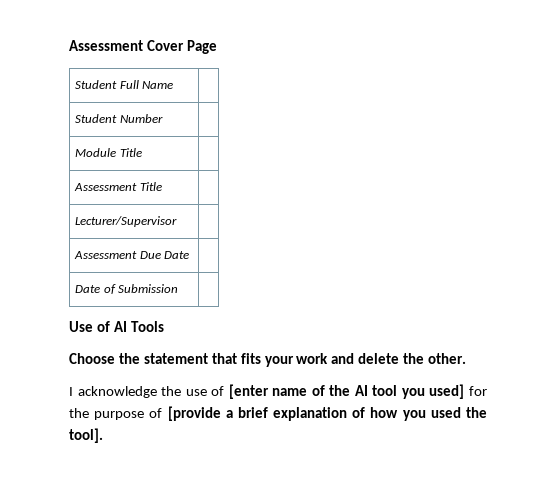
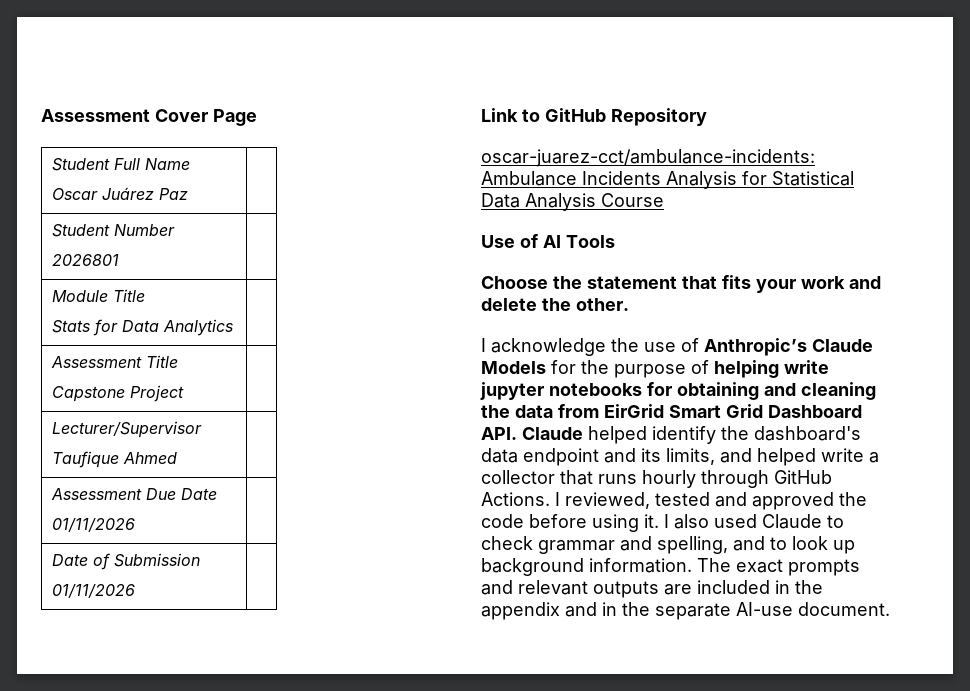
- Student Full Name |
+ Student Full Name
+ Oscar Juárez Paz |
- Student Number |
+ Student Number
+ 2026801 |
- Module Title |
+ Module Title
+ Stats for Data Analytics |
- Assessment Title |
+ Assessment Title
+ Capstone Project |
- Lecturer/Supervisor |
+ Lecturer/Supervisor
+ Taufique Ahmed |
- Assessment Due Date |
+ Assessment Due Date
+ 01/11/2026 |
- Date of Submission |
+ Date of Submission
+ 01/11/2026 |
+ Link to GitHub Repository
+ oscar-juarez-cct/ambulance-incidents: Ambulance Incidents Analysis for Statistical Data Analysis Course
- I acknowledge the use of [enter name of the AI tool you used] for the purpose of [provide a brief explanation of how you used the tool].
+ I acknowledge the use of Anthropic’s Claude Models for the purpose of helping write jupyter notebooks for obtaining and cleaning the data from EirGrid Smart Grid Dashboard API. Claude helped identify the dashboard's data endpoint and its limits, and helped write a collector that runs hourly through GitHub Actions. I reviewed, tested and approved the code before using it. I also used Claude to check grammar and spelling, and to look up background information. The exact prompts and relevant outputs are included in the appendix and in the separate AI-use document.

